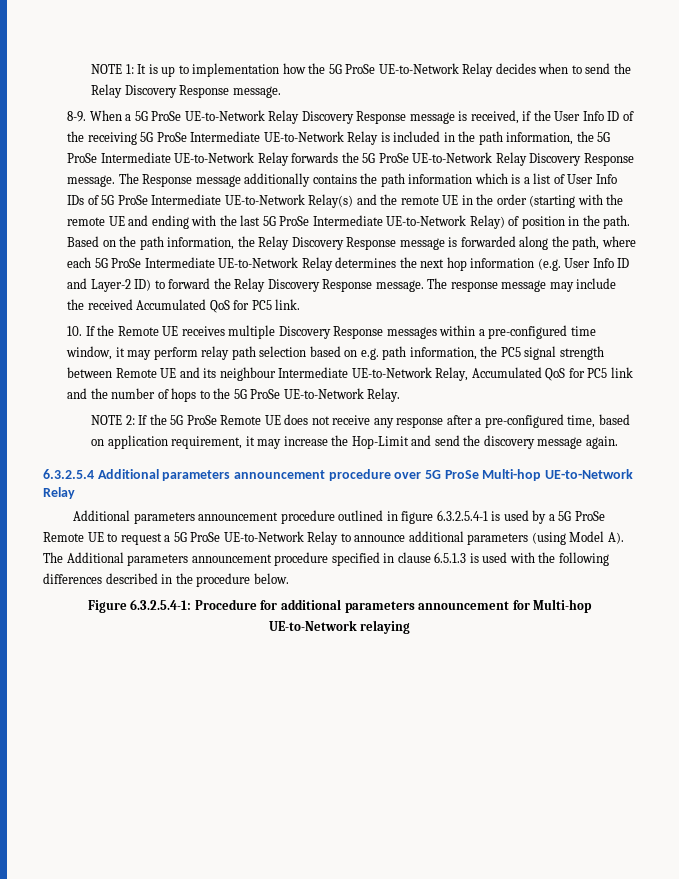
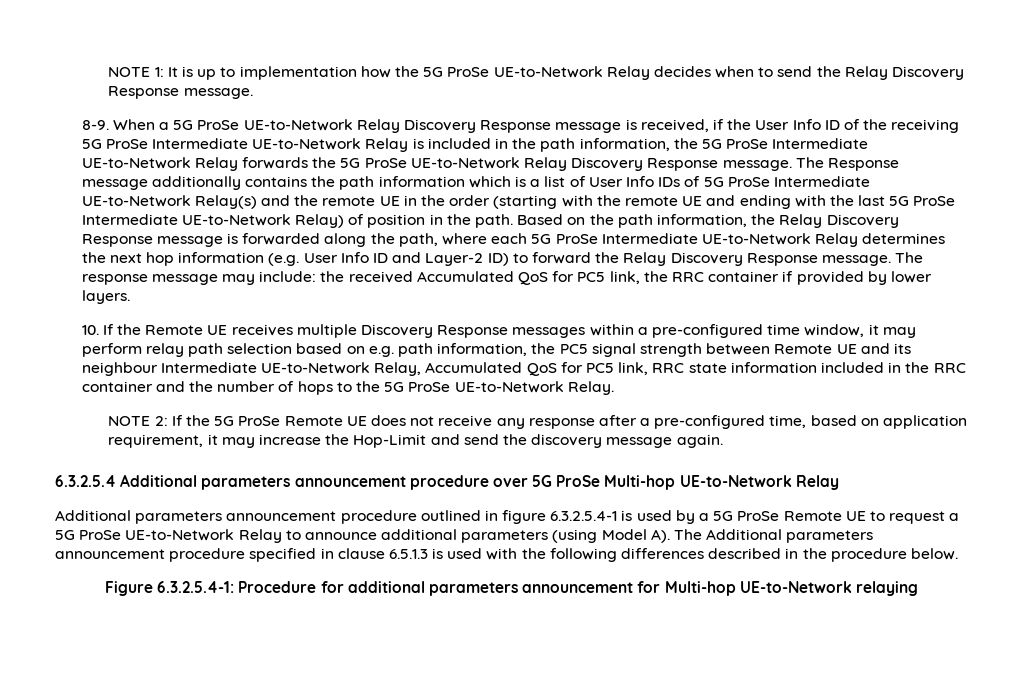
- The response message may include the received Accumulated QoS for PC5 link.
+ The response message may include: the received Accumulated QoS for PC5 link, the RRC container if provided by lower layers.
- 10. If the Remote UE receives multiple Discovery Response messages within a pre-configured time window, it may perform relay path selection based on e.g. path information, the PC5 signal strength between Remote UE and its neighbour Intermediate UE-to-Network Relay, Accumulated QoS for PC5 link and the number of hops to the 5G ProSe UE-to-Network Relay.
+ 10. If the Remote UE receives multiple Discovery Response messages within a pre-configured time window, it may perform relay path selection based on e.g. path information, the PC5 signal strength between Remote UE and its neighbour Intermediate UE-to-Network Relay, Accumulated QoS for PC5 link, RRC state information included in the RRC container and the number of hops to the 5G ProSe UE-to-Network Relay.

